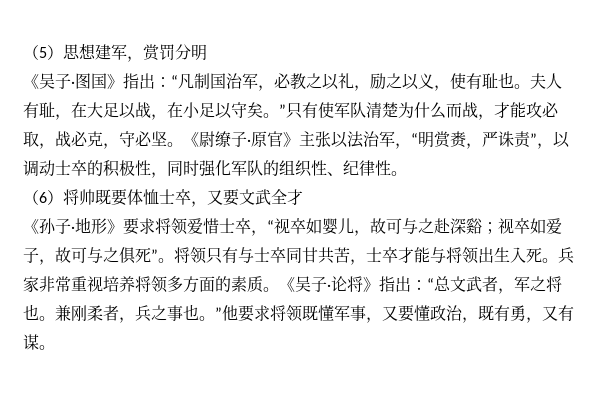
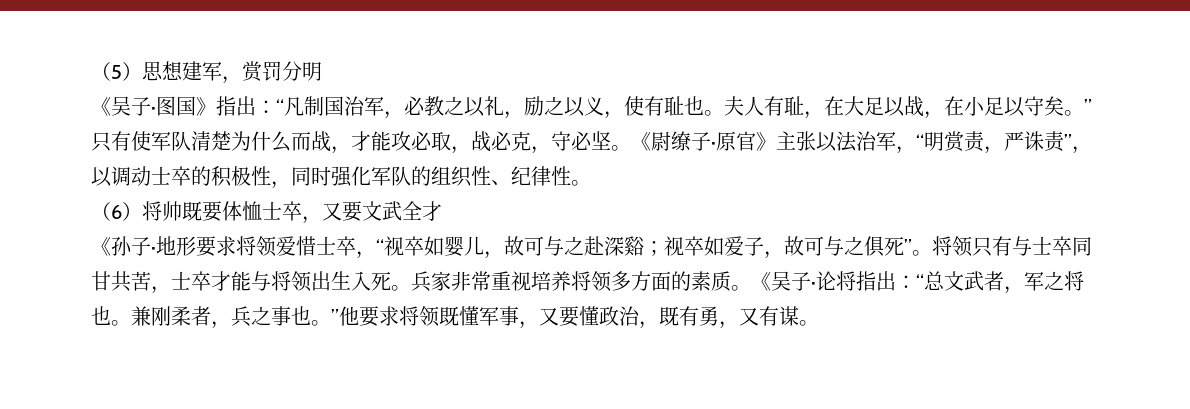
- 《尉缭子·原官》主张以法治军，“明赏赉，严诛责”，以调动士卒的积极性，同时强化军队的组织性、纪律性。
+ 《尉缭子·原官》主张以法治军，“明赏责，严诛责”，以调动士卒的积极性，同时强化军队的组织性、纪律性。
- 《孙子·地形》要求将领爱惜士卒，“视卒如婴儿，故可与之赴深谿；视卒如爱子，故可与之俱死”。
+ 《孙子·地形要求将领爱惜士卒，“视卒如婴儿，故可与之赴深谿；视卒如爱子，故可与之俱死”。
- 《吴子·论将》指出：“总文武者，军之将也。
+ 《吴子·论将指出：“总文武者，军之将也。

